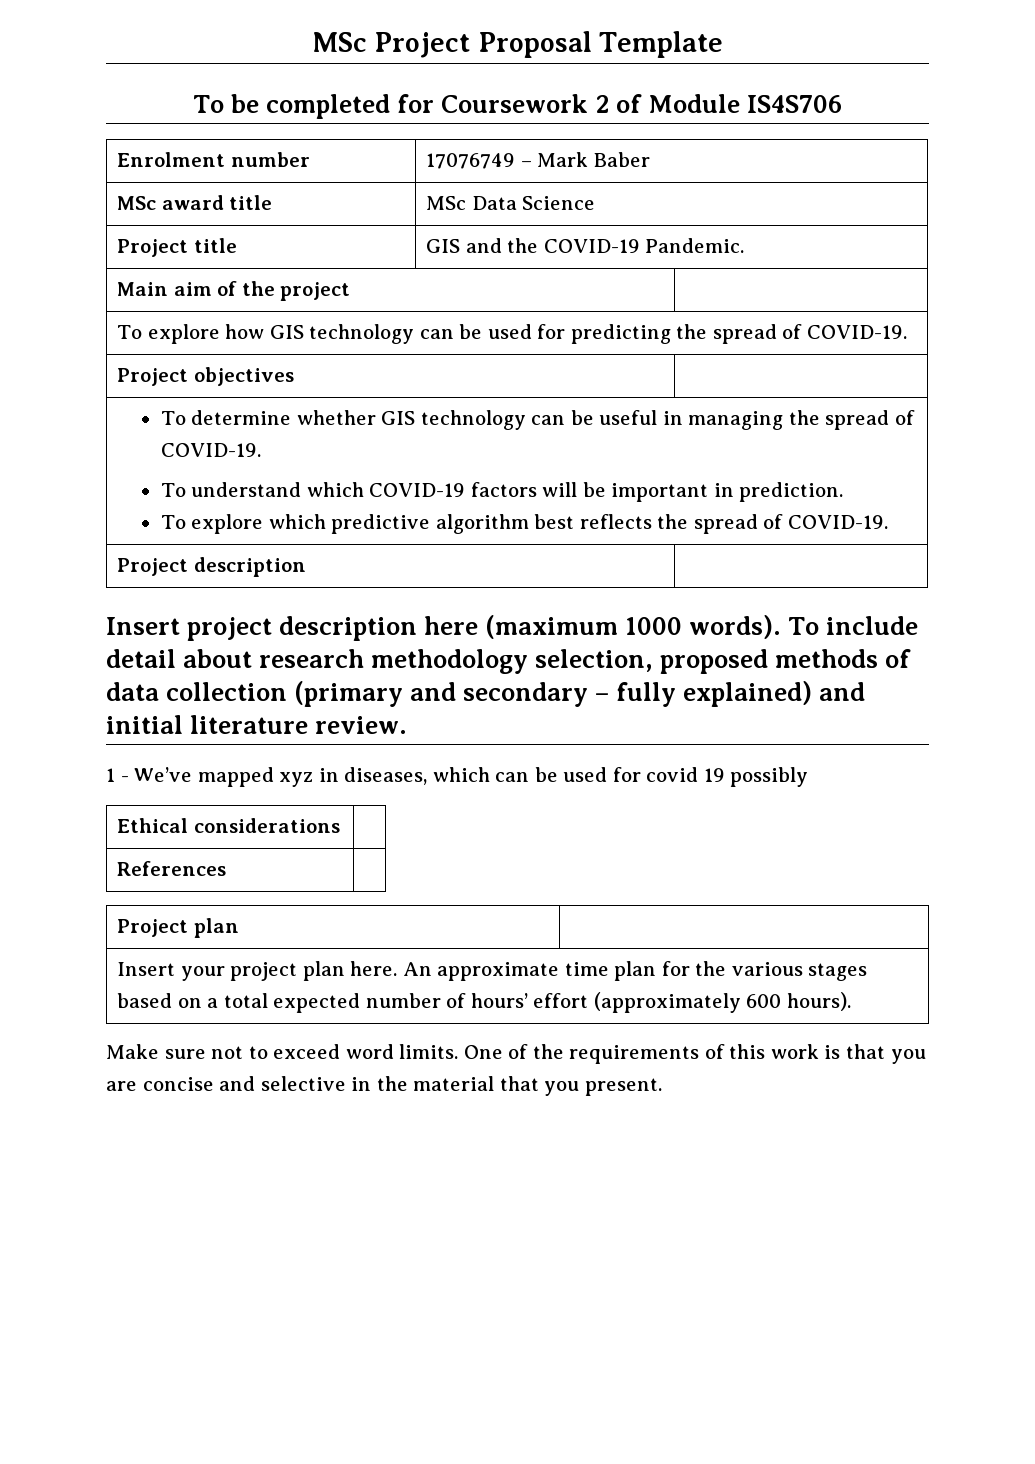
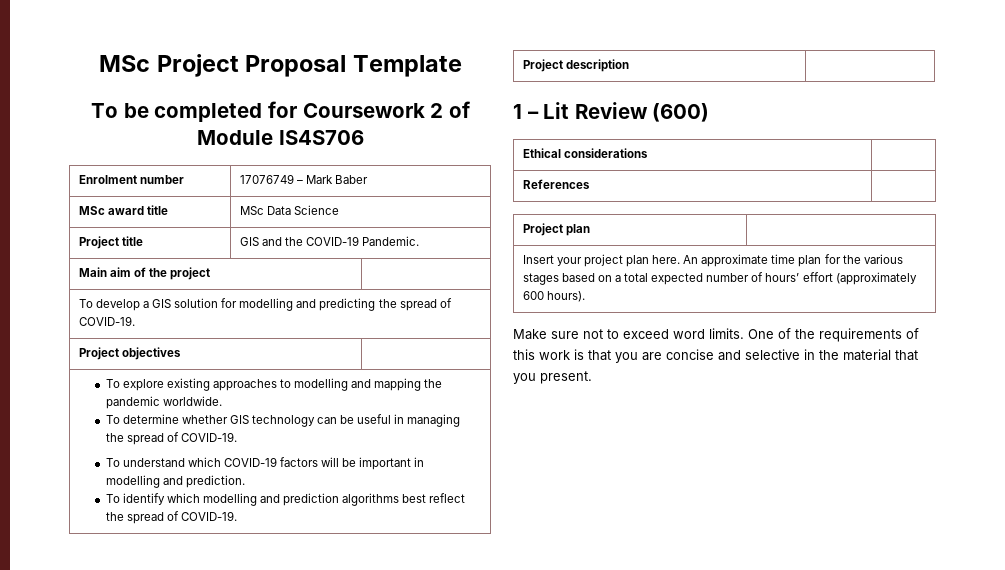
- To explore how GIS technology can be used for predicting the spread of COVID-19.
+ To develop a GIS solution for modelling and predicting the spread of COVID-19.
+ To explore existing approaches to modelling and mapping the pandemic worldwide.
- To understand which COVID-19 factors will be important in prediction.
+ To understand which COVID-19 factors will be important in modelling and prediction.
- To explore which predictive algorithm best reflects the spread of COVID-19.
+ To identify which modelling and prediction algorithms best reflect the spread of COVID-19.
- Insert project description here (maximum 1000 words). To include detail about research methodology selection, proposed methods of data collection (primary and secondary – fully explained) and initial literature review.
- 1 - We’ve mapped xyz in diseases, which can be used for covid 19 possibly
+ 1 – Lit Review (600)

